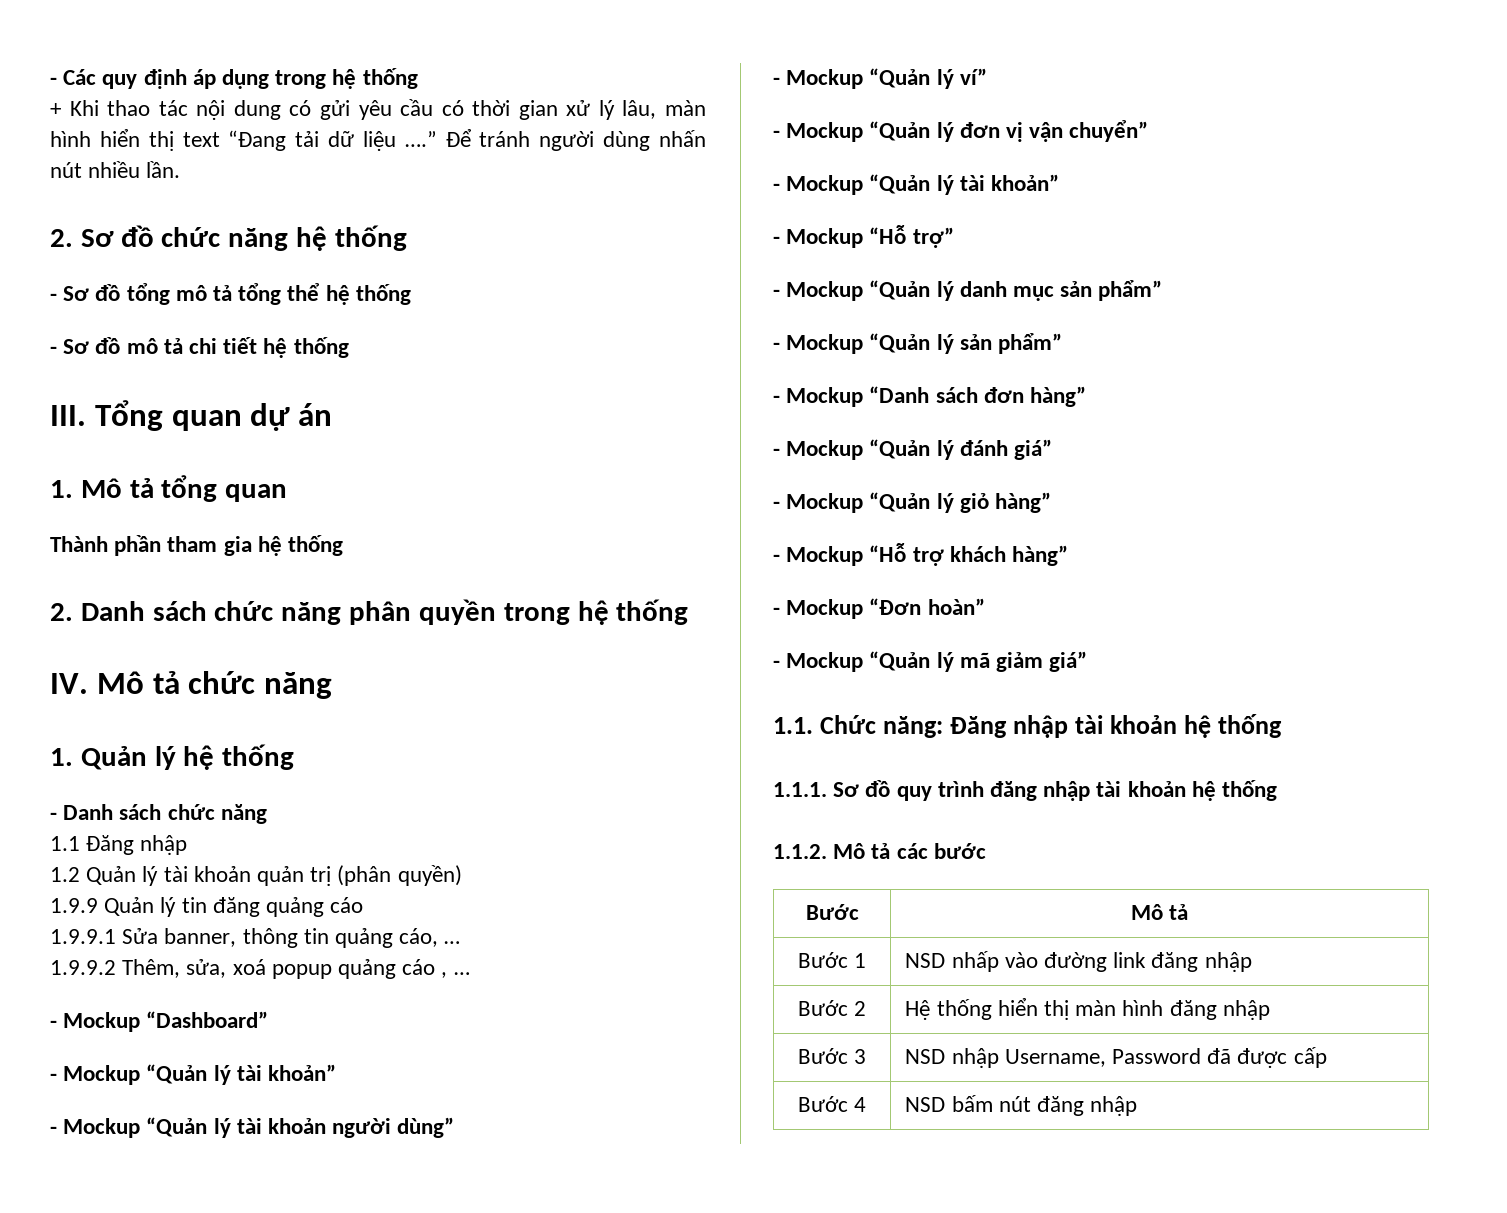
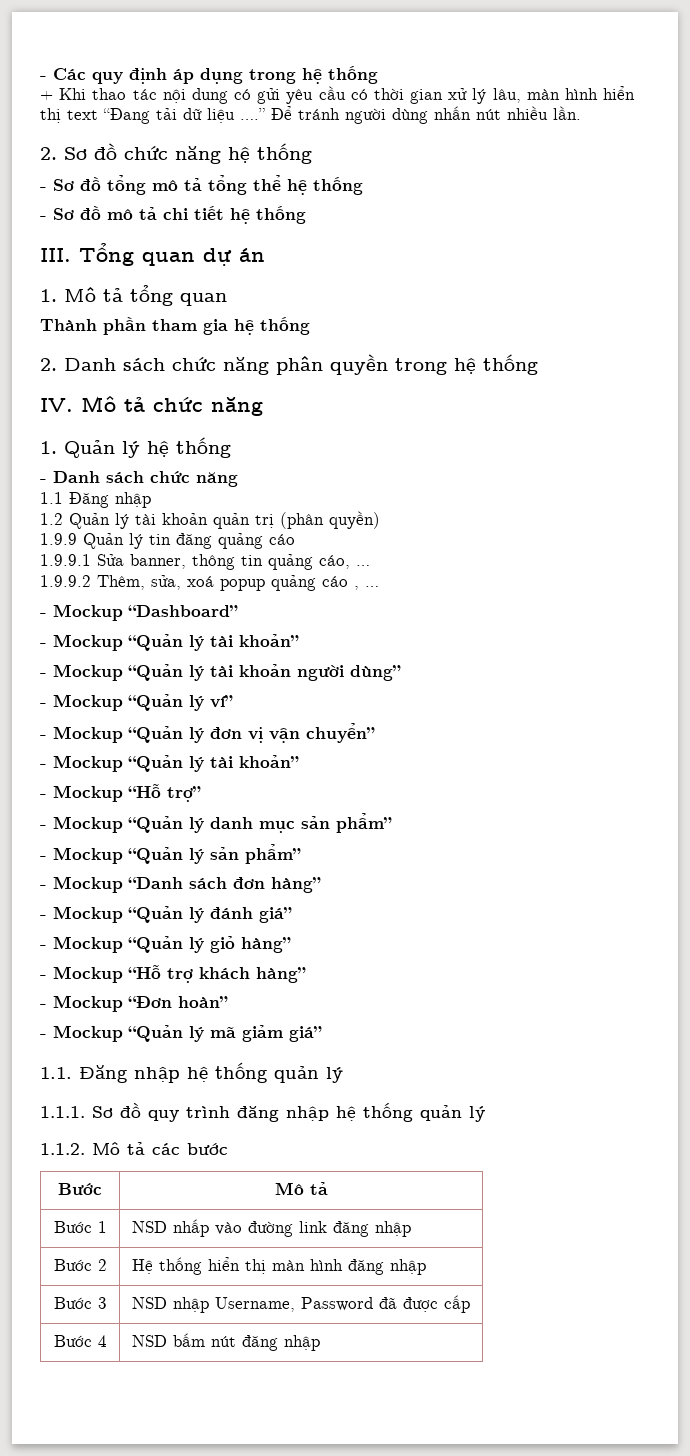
- 1.1. Chức năng: Đăng nhập tài khoản hệ thống
+ 1.1. Đăng nhập hệ thống quản lý
- 1.1.1. Sơ đồ quy trình đăng nhập tài khoản hệ thống
+ 1.1.1. Sơ đồ quy trình đăng nhập hệ thống quản lý

